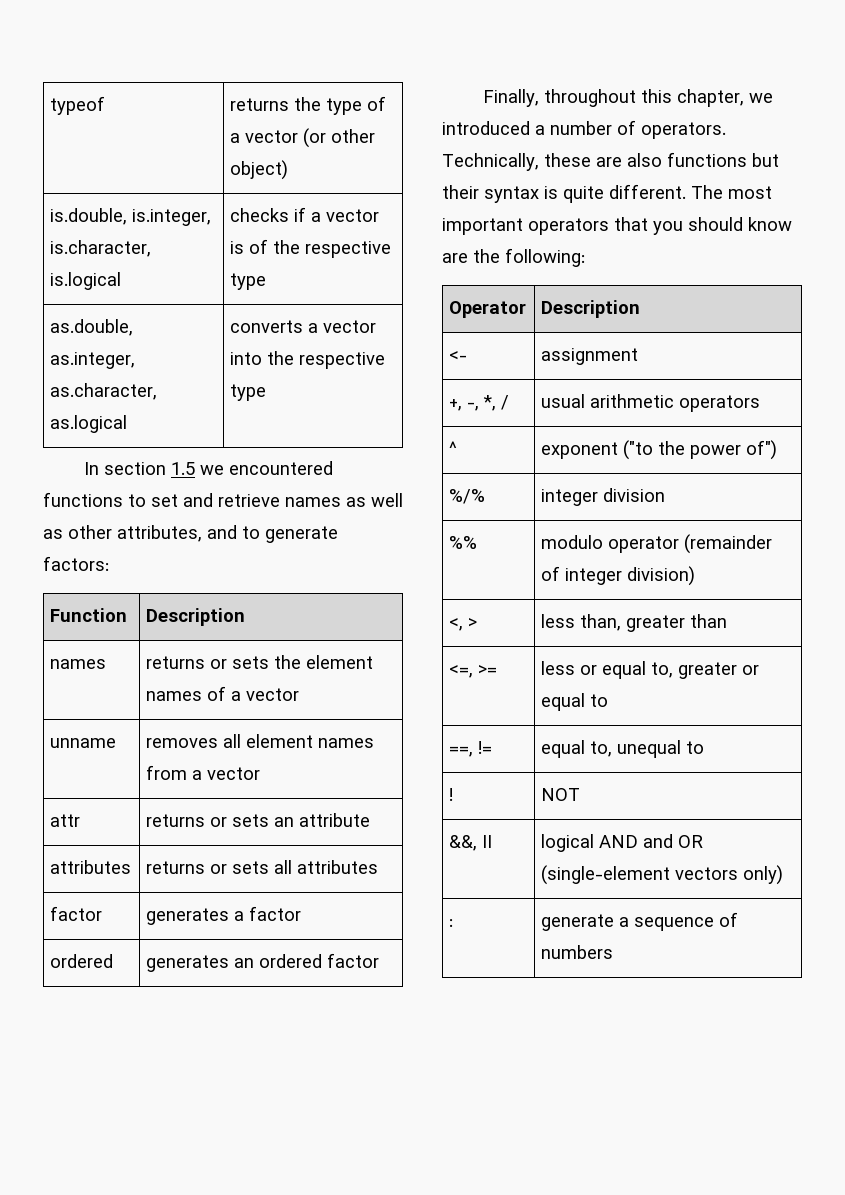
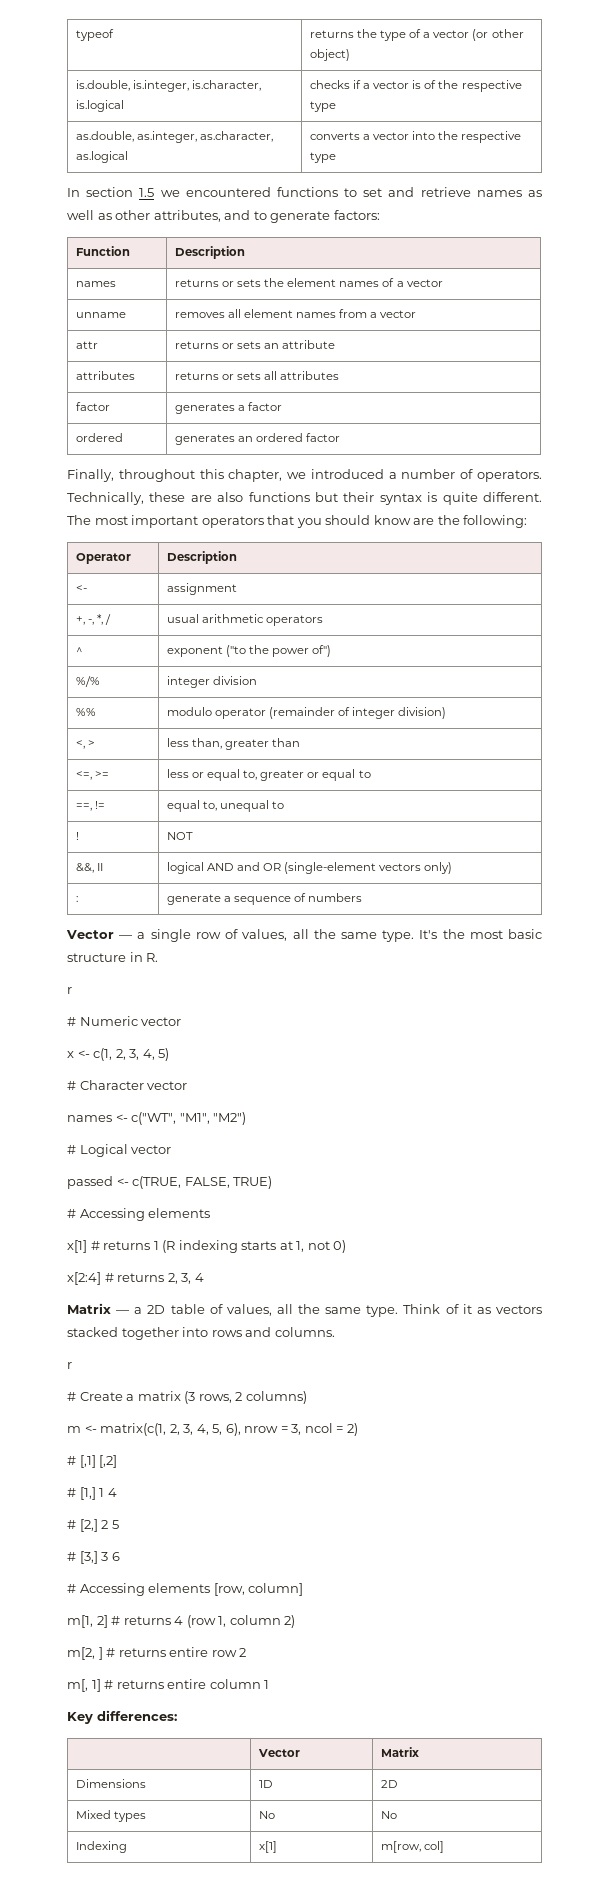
+ Vector — a single row of values, all the same type. It's the most basic structure in R.
+ r
+ # Numeric vector
+ x <- c(1, 2, 3, 4, 5)
+ # Character vector
+ names <- c("WT", "M1", "M2")
+ # Logical vector
+ passed <- c(TRUE, FALSE, TRUE)
+ # Accessing elements
+ x[1] # returns 1 (R indexing starts at 1, not 0)
+ x[2:4] # returns 2, 3, 4
+ Matrix — a 2D table of values, all the same type. Think of it as vectors stacked together into rows and columns.
+ r
+ # Create a matrix (3 rows, 2 columns)
+ m <- matrix(c(1, 2, 3, 4, 5, 6), nrow = 3, ncol = 2)
+ # [,1] [,2]
+ # [1,] 1 4
+ # [2,] 2 5
+ # [3,] 3 6
+ # Accessing elements [row, column]
+ m[1, 2] # returns 4 (row 1, column 2)
+ m[2, ] # returns entire row 2
+ m[, 1] # returns entire column 1
+ Key differences:
+ | Vector | Matrix
+ Dimensions | 1D | 2D
+ Mixed types | No | No
+ Indexing | x[1] | m[row, col]

